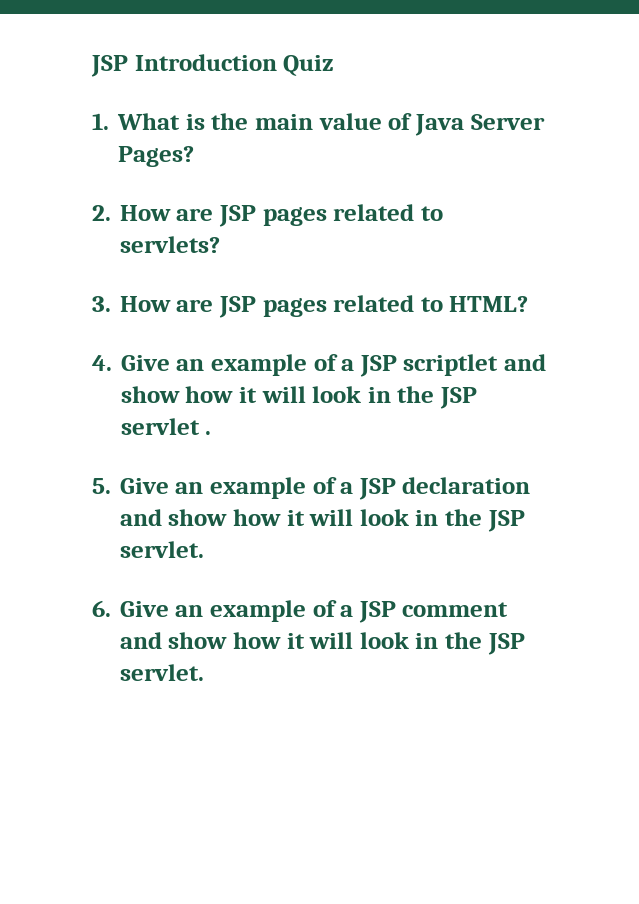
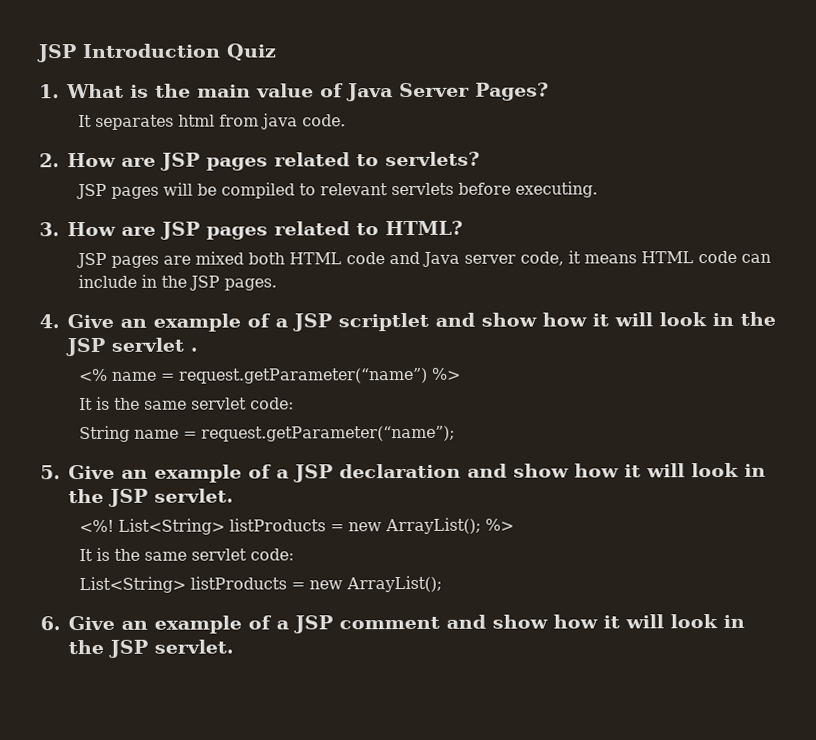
+ It separates html from java code.
+ JSP pages will be compiled to relevant servlets before executing.
+ JSP pages are mixed both HTML code and Java server code, it means HTML code can include in the JSP pages.
+ <% name = request.getParameter(“name”) %>
+ It is the same servlet code:
+ String name = request.getParameter(“name”);
+ <%! List<String> listProducts = new ArrayList(); %>
+ It is the same servlet code:
+ List<String> listProducts = new ArrayList();

